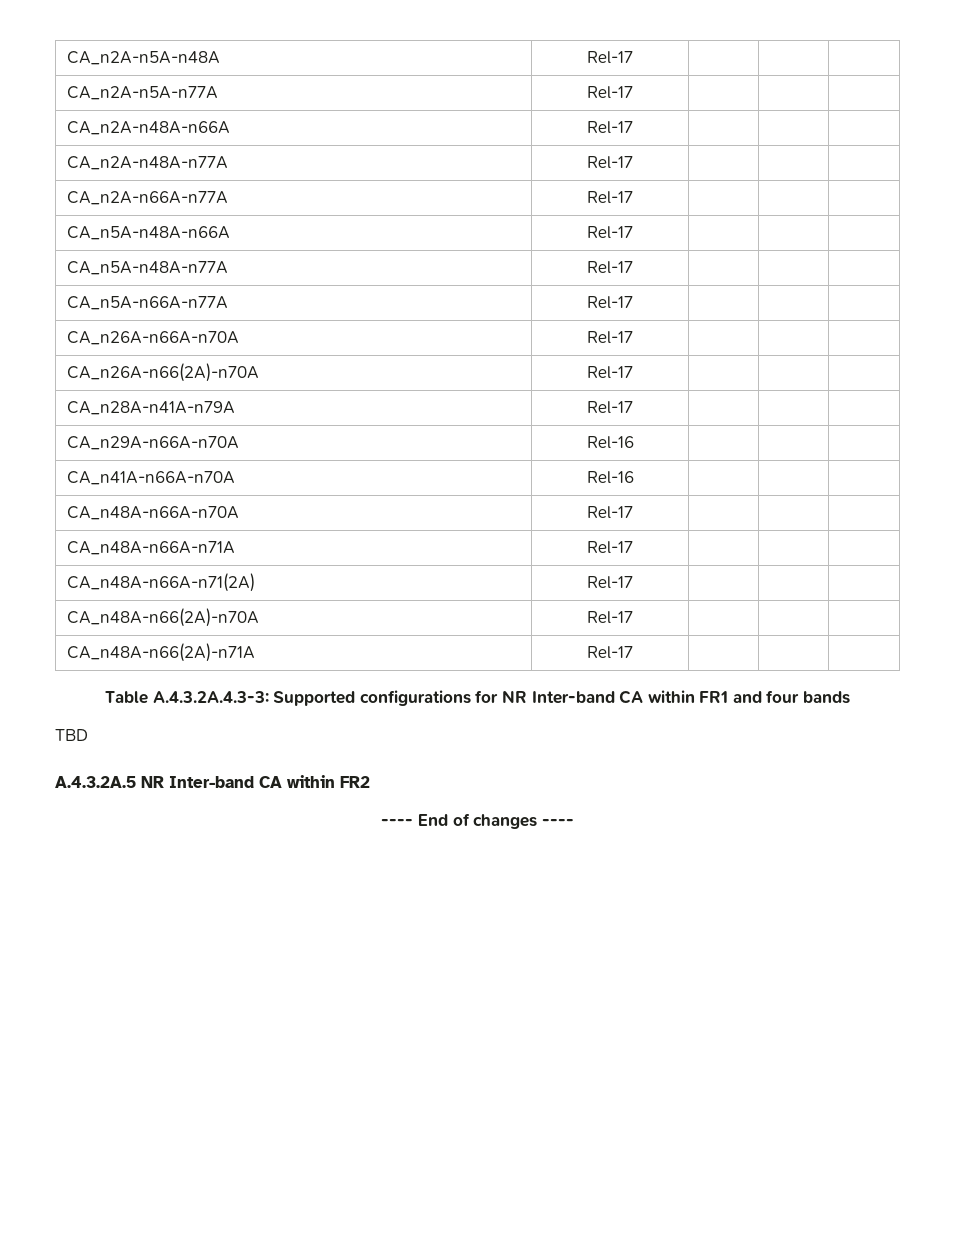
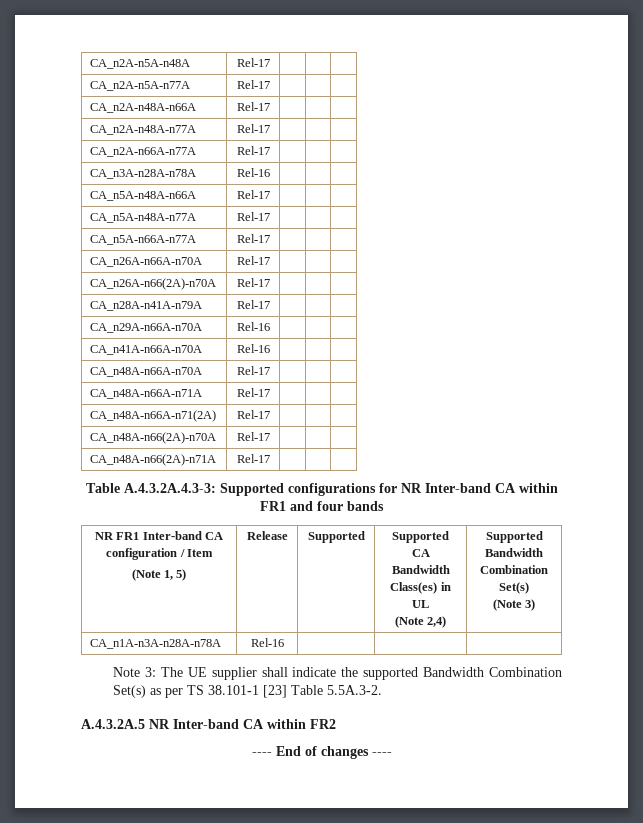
+ CA_n3A-n28A-n78A | Rel-16 | | |
- TBD
+ NR FR1 Inter-band CA configuration / Item
+ (Note 1, 5) | Release | Supported | Supported CA Bandwidth Class(es) in UL
+ (Note 2,4) | Supported Bandwidth Combination Set(s)
+ (Note 3)
+ CA_n1A-n3A-n28A-n78A | Rel-16 | | |
+ Note 3: The UE supplier shall indicate the supported Bandwidth Combination Set(s) as per TS 38.101-1 [23] Table 5.5A.3-2.

